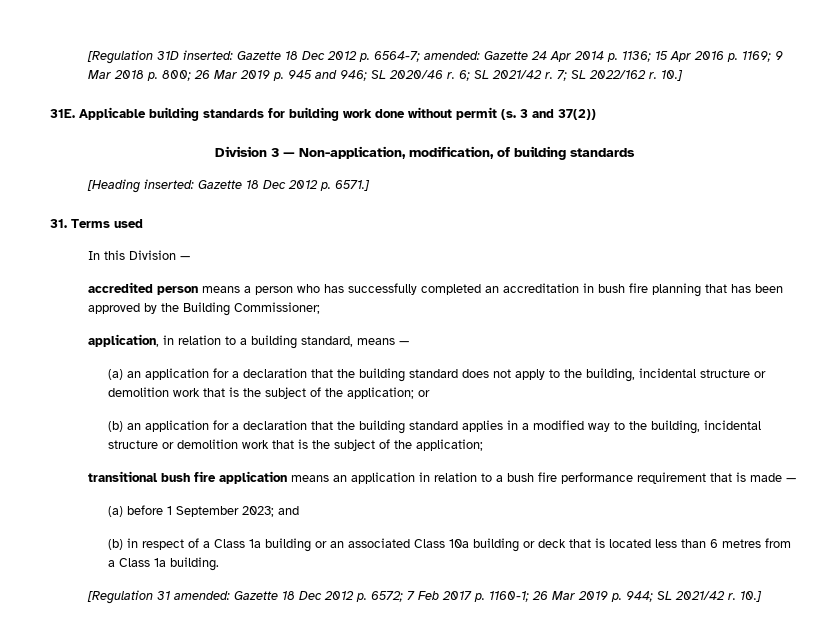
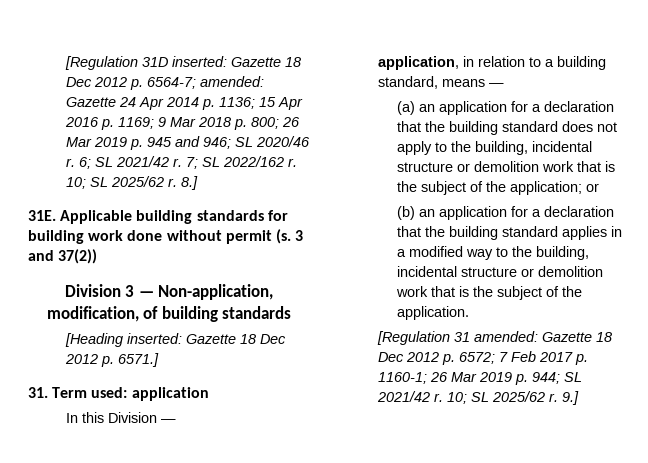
- 7; SL 2022/162 r. 10.]
+ 7; SL 2022/162 r. 10; SL 2025/62 r. 8.]
- 31. Terms used
+ 31. Term used: application
- accredited person means a person who has successfully completed an accreditation in bush fire planning that has been approved by the Building Commissioner;
- (b) an application for a declaration that the building standard applies in a modified way to the building, incidental structure or demolition work that is the subject of the application;
- transitional bush fire application means an application in relation to a bush fire performance requirement that is made —
- (a) before 1 September 2023; and
- (b) in respect of a Class 1a building or an associated Class 10a building or deck that is located less than 6 metres from a Class 1a building.
+ (b) an application for a declaration that the building standard applies in a modified way to the building, incidental structure or demolition work that is the subject of the application.
- [Regulation 31 amended: Gazette 18 Dec 2012 p. 6572; 7 Feb 2017 p. 1160-1; 26 Mar 2019 p. 944; SL 2021/42 r. 10.]
+ [Regulation 31 amended: Gazette 18 Dec 2012 p. 6572; 7 Feb 2017 p. 1160-1; 26 Mar 2019 p. 944; SL 2021/42 r. 10; SL 2025/62 r. 9.]

